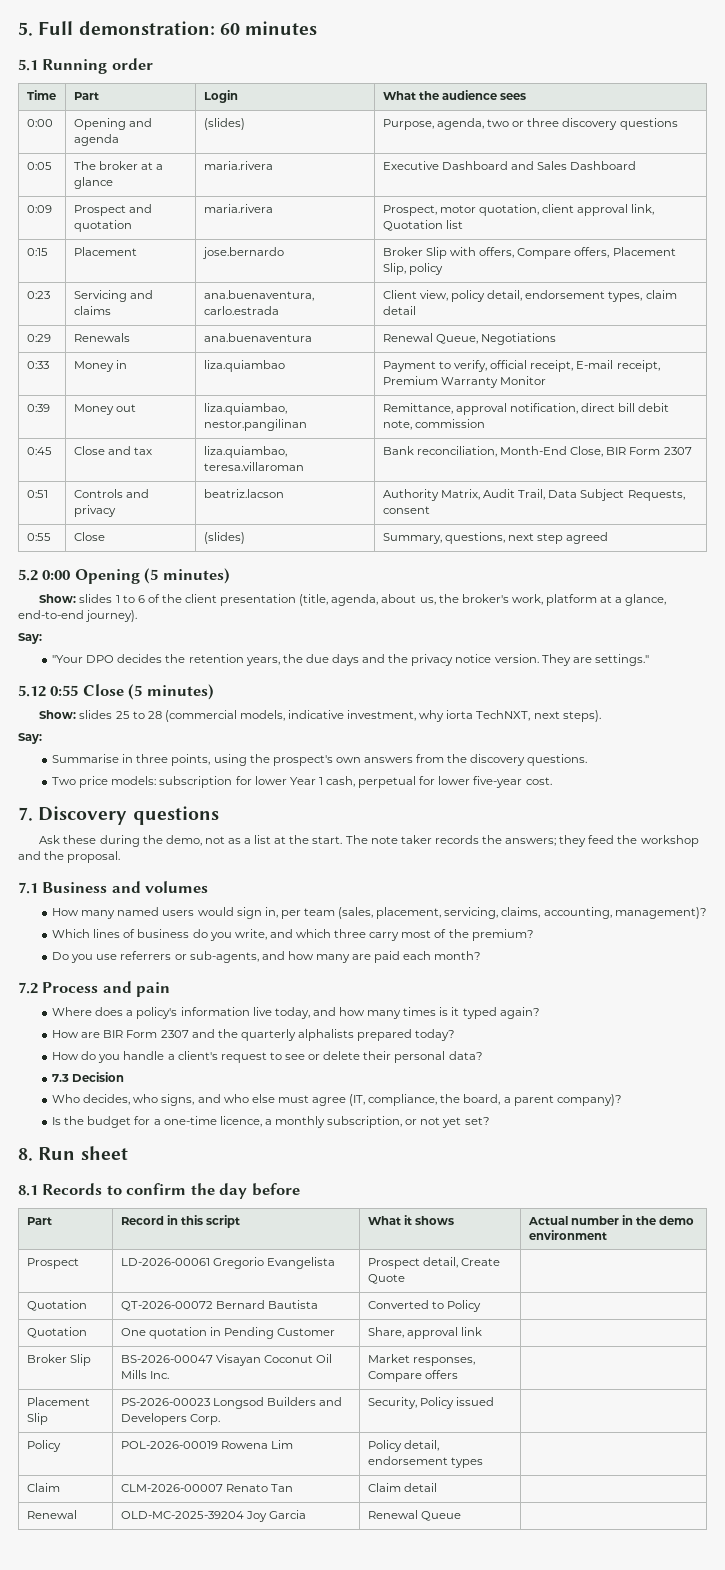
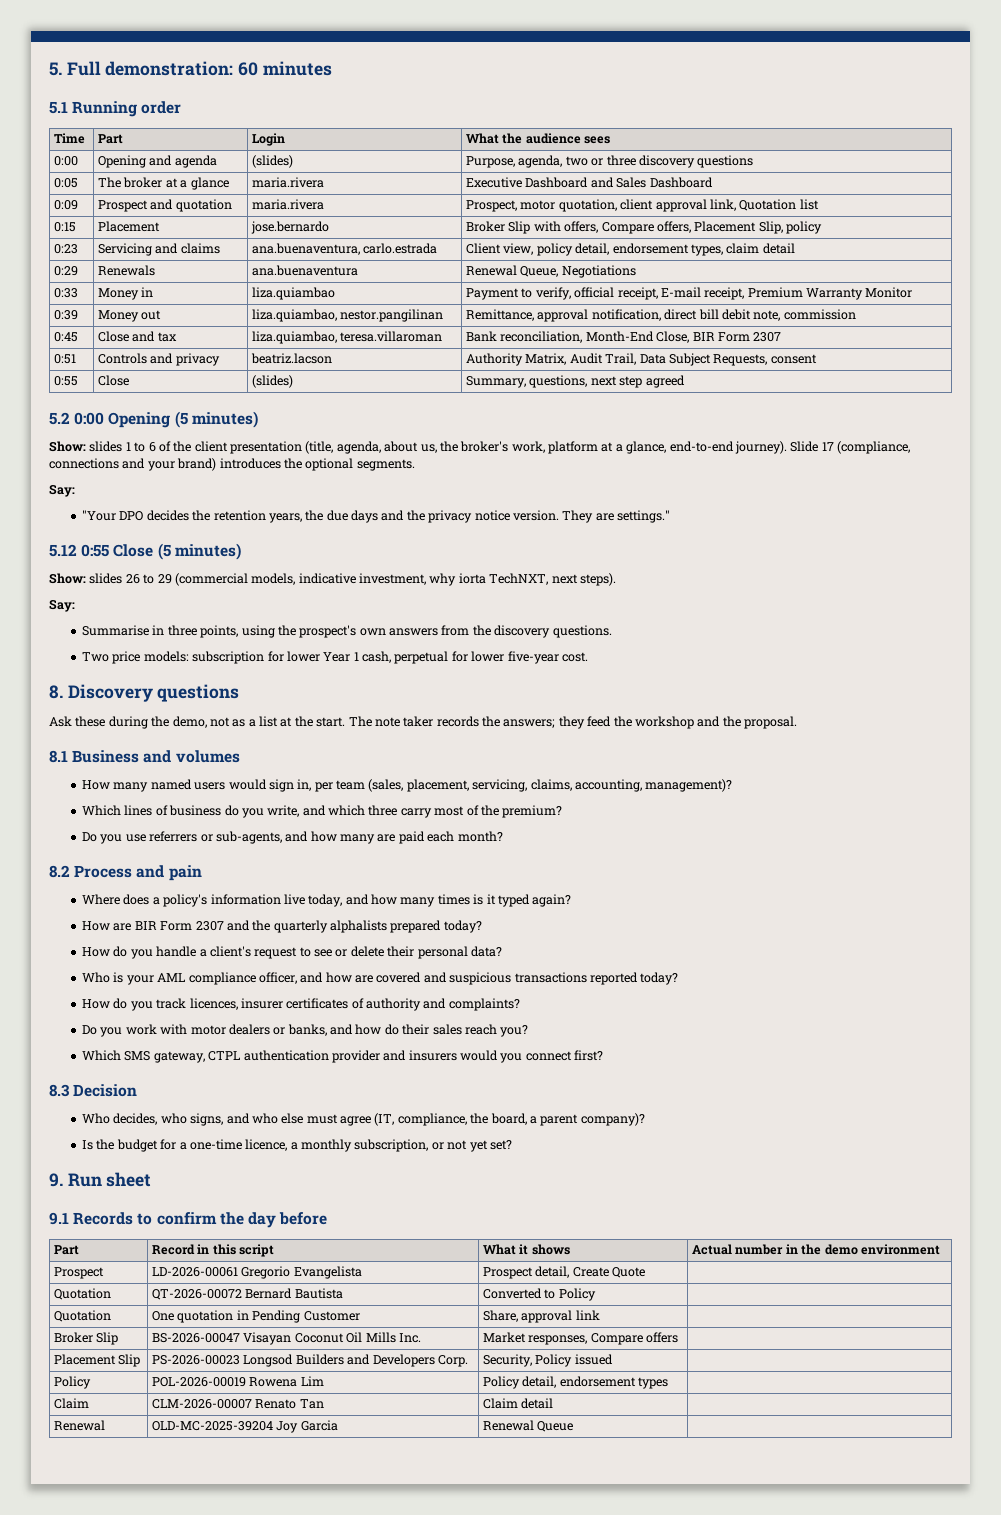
+ Slide 17 (compliance, connections and your brand) introduces the optional segments.
- Show: slides 25 to 28 (commercial models, indicative investment, why iorta TechNXT, next steps).
+ Show: slides 26 to 29 (commercial models, indicative investment, why iorta TechNXT, next steps).
- 7. Discovery questions
+ 8. Discovery questions
- 7.1 Business and volumes
+ 8.1 Business and volumes
- 7.2 Process and pain
+ 8.2 Process and pain
- 7.3 Decision
+ Who is your AML compliance officer, and how are covered and suspicious transactions reported today?
+ How do you track licences, insurer certificates of authority and complaints?
+ Do you work with motor dealers or banks, and how do their sales reach you?
+ Which SMS gateway, CTPL authentication provider and insurers would you connect first?
+ 8.3 Decision
- 8. Run sheet
+ 9. Run sheet
- 8.1 Records to confirm the day before
+ 9.1 Records to confirm the day before

